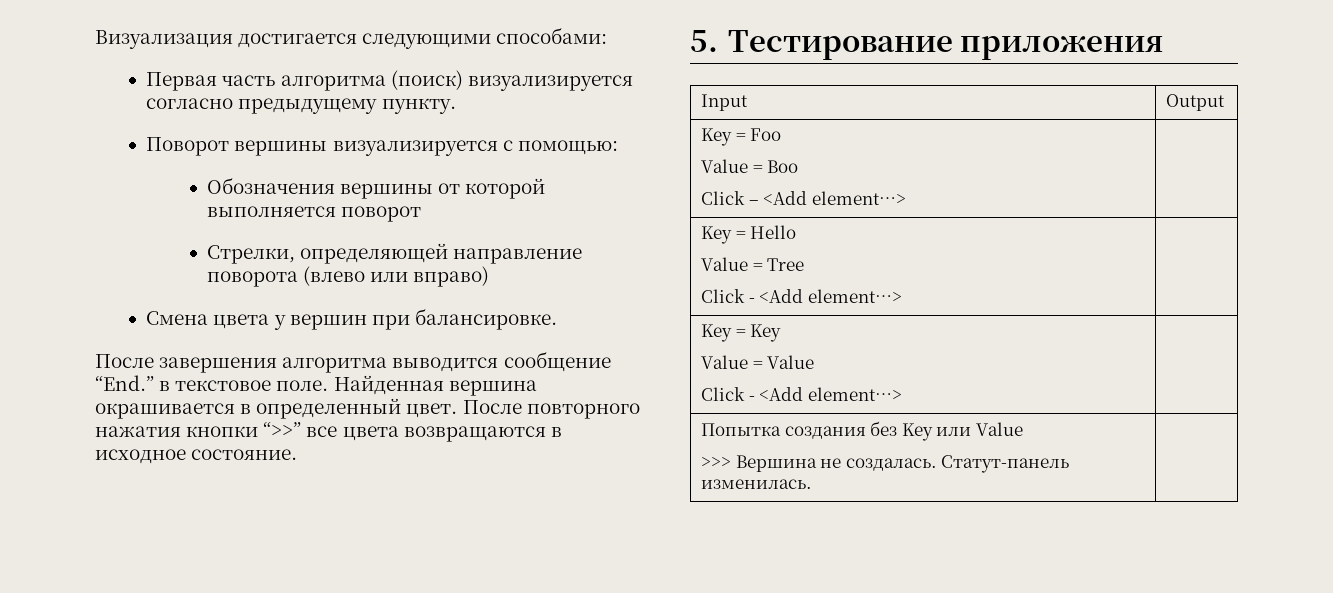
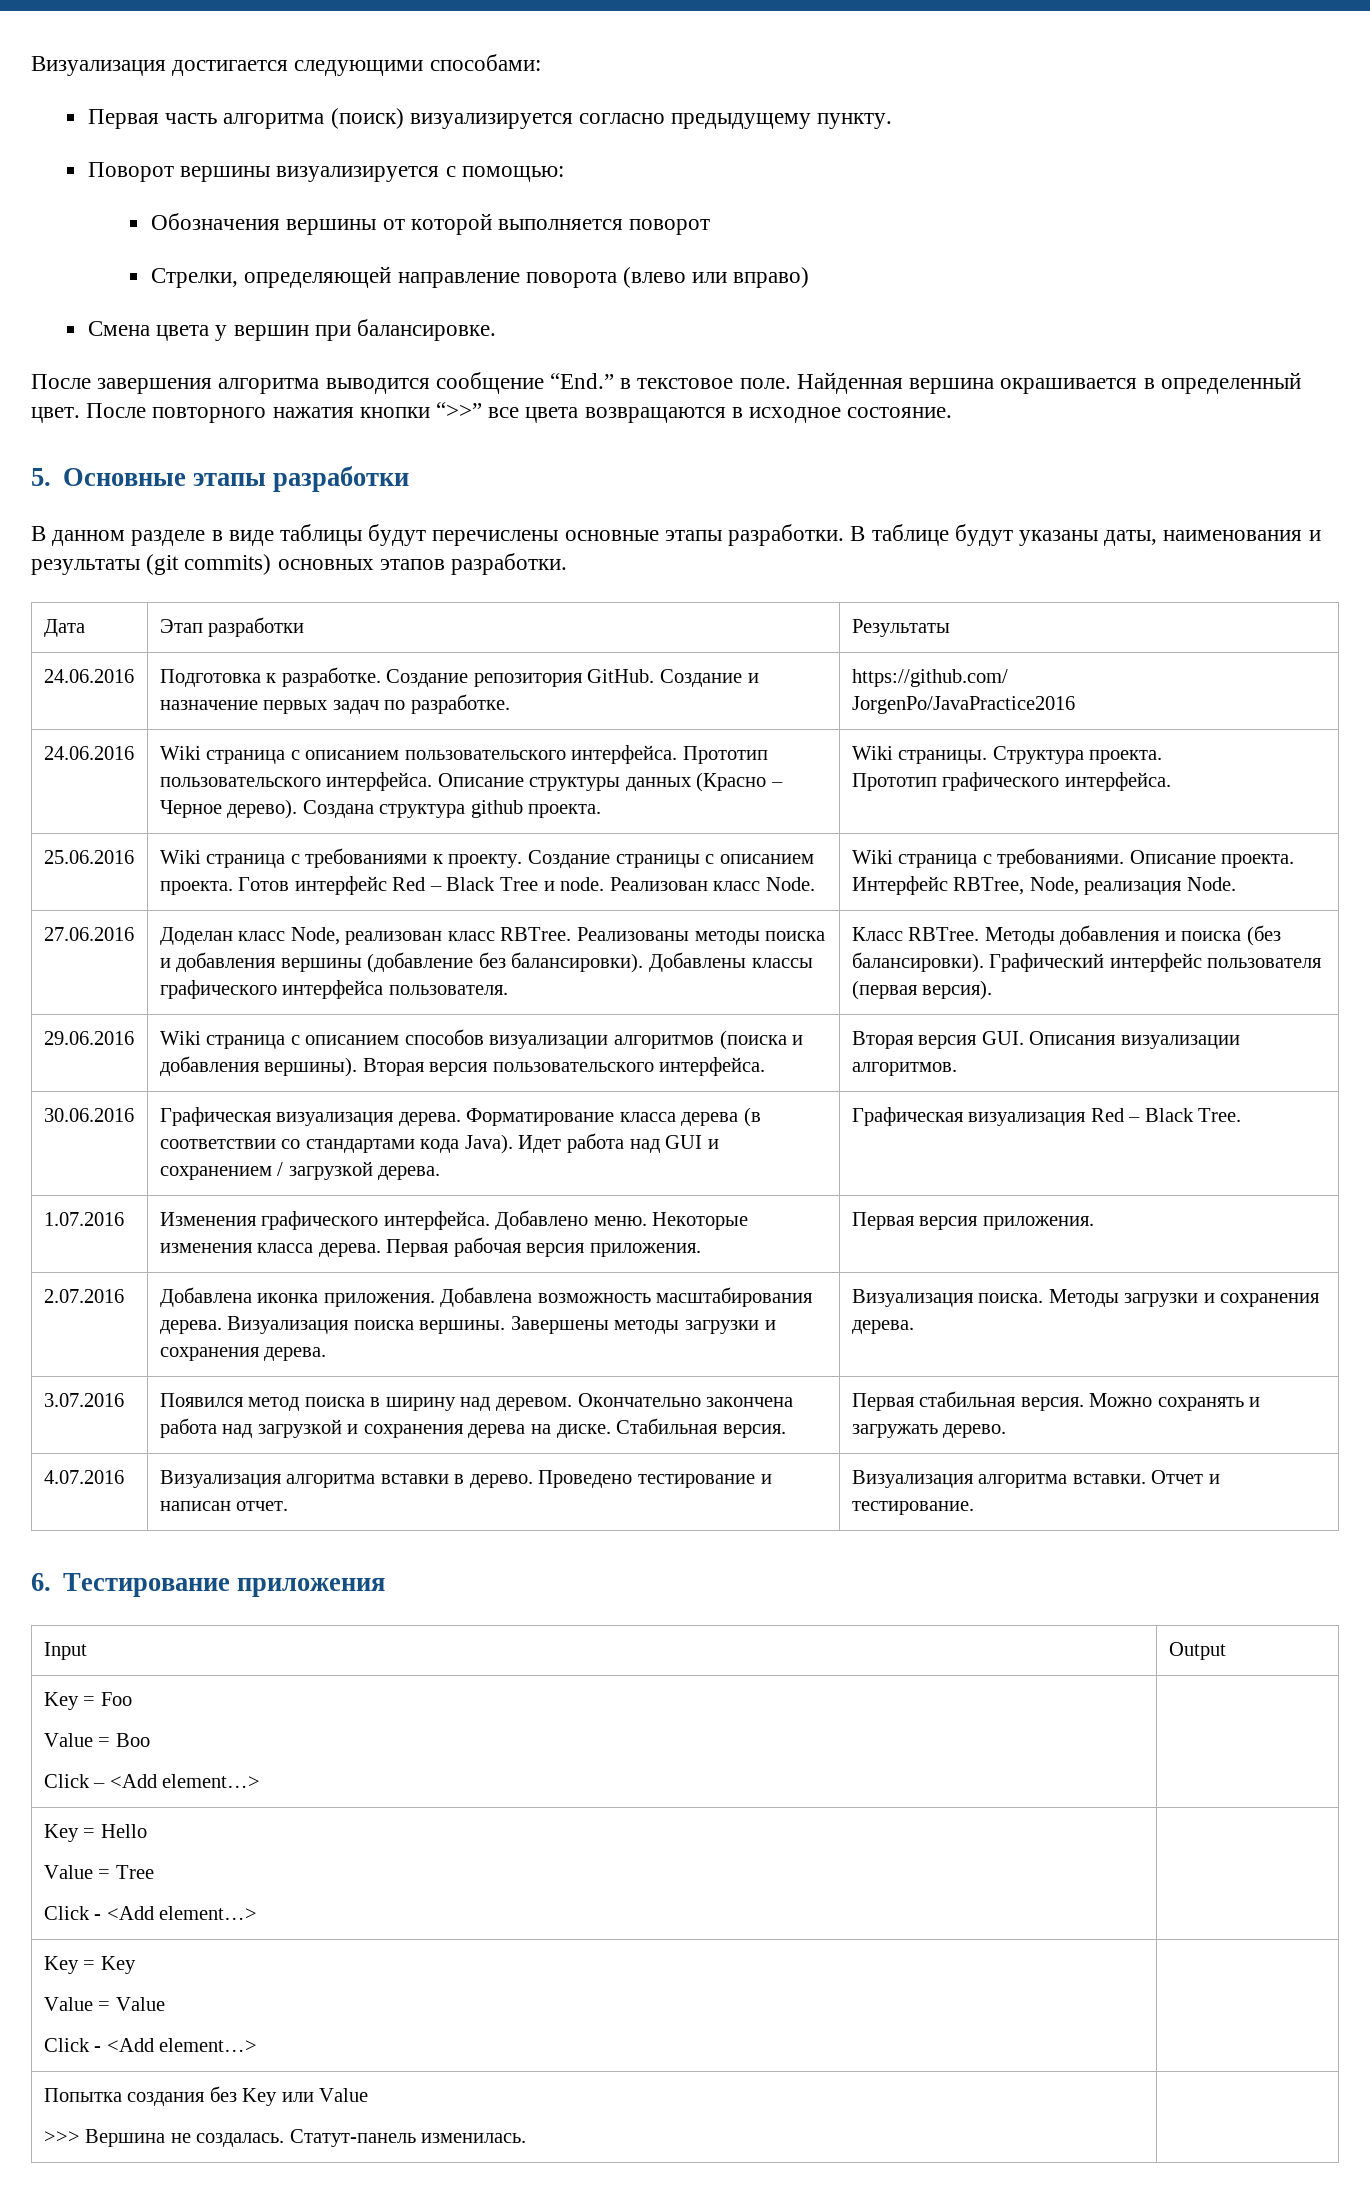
- 5. Тестирование приложения
+ 5. Основные этапы разработки
+ В данном разделе в виде таблицы будут перечислены основные этапы разработки. В таблице будут указаны даты, наименования и результаты (git commits) основных этапов разработки.
+ Дата | Этап разработки | Результаты
+ 24.06.2016 | Подготовка к разработке. Создание репозитория GitHub. Создание и назначение первых задач по разработке. | https://github.com/
+ JorgenPo/JavaPractice2016
+ 24.06.2016 | Wiki страница с описанием пользовательского интерфейса. Прототип пользовательского интерфейса. Описание структуры данных (Красно – Черное дерево). Создана структура github проекта. | Wiki страницы. Структура проекта.
+ Прототип графического интерфейса.
+ 25.06.2016 | Wiki страница с требованиями к проекту. Создание страницы с описанием проекта. Готов интерфейс Red – Black Tree и node. Реализован класс Node. | Wiki страница с требованиями. Описание проекта. Интерфейс RBTree, Node, реализация Node.
+ 27.06.2016 | Доделан класс Node, реализован класс RBTree. Реализованы методы поиска и добавления вершины (добавление без балансировки). Добавлены классы графического интерфейса пользователя. | Класс RBTree. Методы добавления и поиска (без балансировки). Графический интерфейс пользователя (первая версия).
+ 29.06.2016 | Wiki страница с описанием способов визуализации алгоритмов (поиска и добавления вершины). Вторая версия пользовательского интерфейса. | Вторая версия GUI. Описания визуализации алгоритмов.
+ 30.06.2016 | Графическая визуализация дерева. Форматирование класса дерева (в соответствии со стандартами кода Java). Идет работа над GUI и сохранением / загрузкой дерева. | Графическая визуализация Red – Black Tree.
+ 1.07.2016 | Изменения графического интерфейса. Добавлено меню. Некоторые изменения класса дерева. Первая рабочая версия приложения. | Первая версия приложения.
+ 2.07.2016 | Добавлена иконка приложения. Добавлена возможность масштабирования дерева. Визуализация поиска вершины. Завершены методы загрузки и сохранения дерева. | Визуализация поиска. Методы загрузки и сохранения дерева.
+ 3.07.2016 | Появился метод поиска в ширину над деревом. Окончательно закончена работа над загрузкой и сохранения дерева на диске. Стабильная версия. | Первая стабильная версия. Можно сохранять и загружать дерево.
+ 4.07.2016 | Визуализация алгоритма вставки в дерево. Проведено тестирование и написан отчет. | Визуализация алгоритма вставки. Отчет и тестирование.
+ 6. Тестирование приложения

